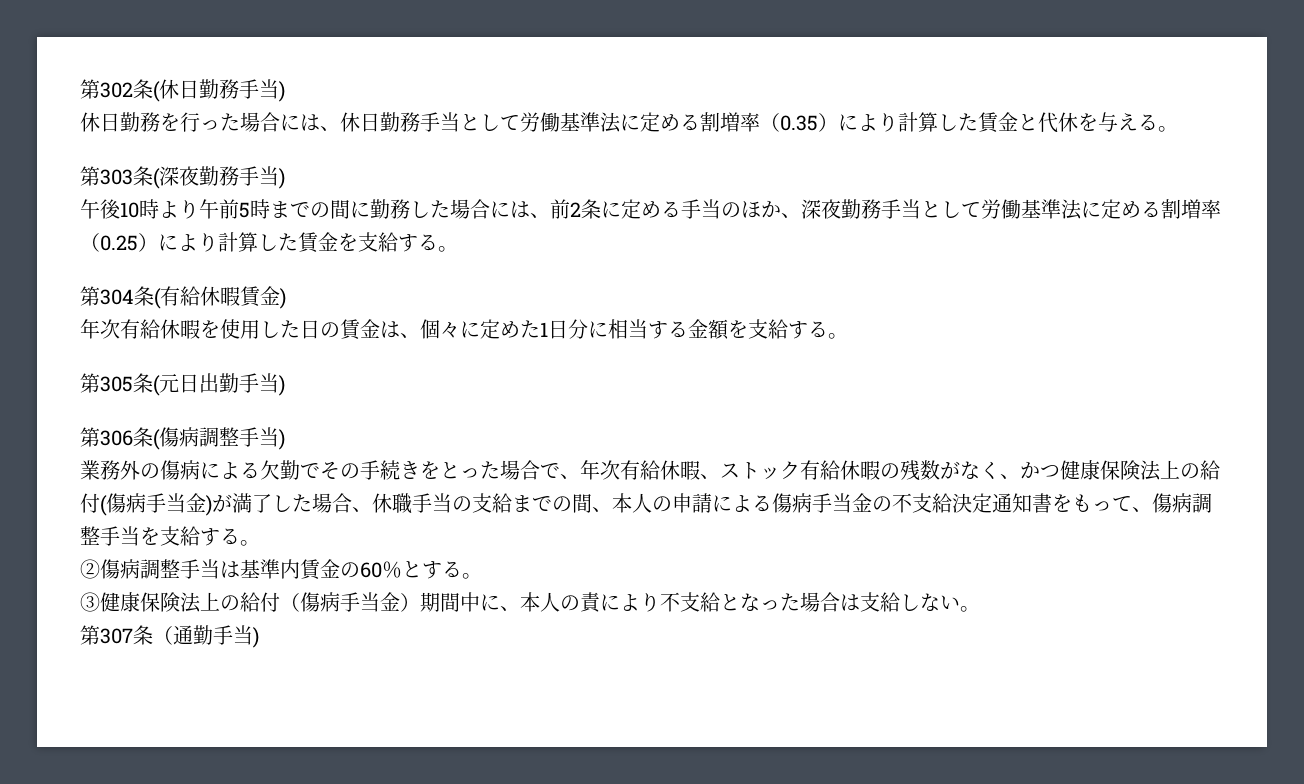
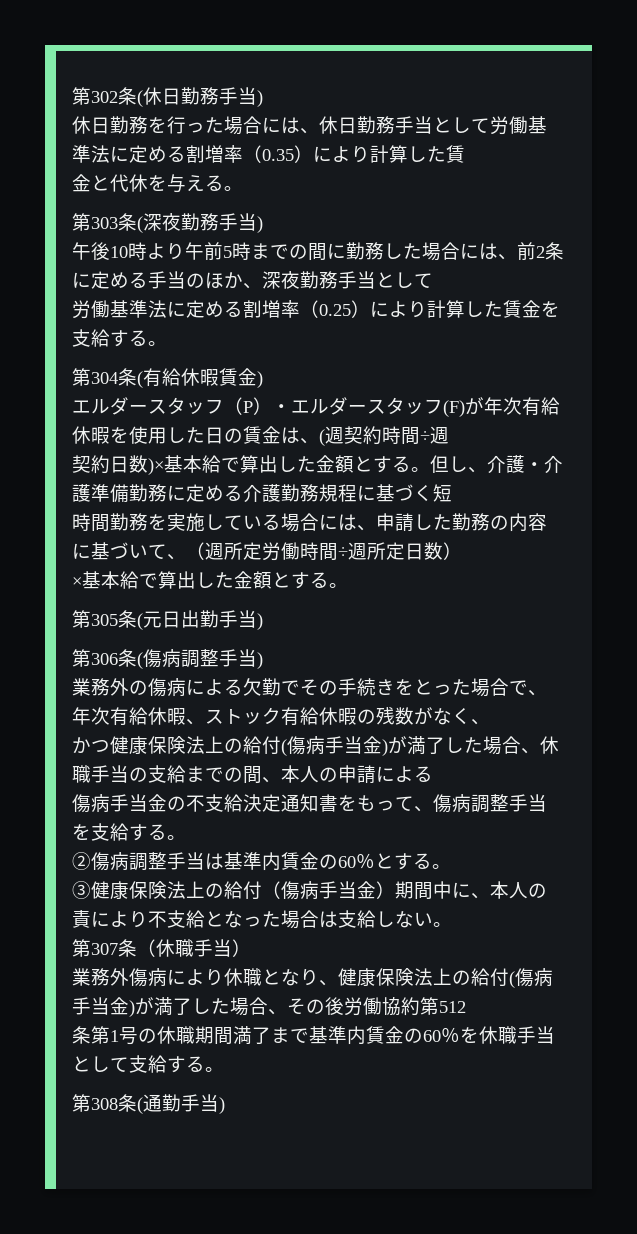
- 休日勤務を行った場合には、休日勤務手当として労働基準法に定める割増率（0.35）により計算した賃金と代休を与える｡
+ 休日勤務を行った場合には、休日勤務手当として労働基準法に定める割増率（0.35）により計算した賃
+ 金と代休を与える｡
- 午後10時より午前5時までの間に勤務した場合には、前2条に定める手当のほか、深夜勤務手当として労働基準法に定める割増率（0.25）により計算した賃金を支給する。
+ 午後10時より午前5時までの間に勤務した場合には、前2条に定める手当のほか、深夜勤務手当として
+ 労働基準法に定める割増率（0.25）により計算した賃金を支給する。
- 年次有給休暇を使用した日の賃金は、個々に定めた1日分に相当する金額を支給する。
+ エルダースタッフ（P）・エルダースタッフ(F)が年次有給休暇を使用した日の賃金は、(週契約時間÷週
+ 契約日数)×基本給で算出した金額とする。但し、介護・介護準備勤務に定める介護勤務規程に基づく短
+ 時間勤務を実施している場合には、申請した勤務の内容に基づいて、（週所定労働時間÷週所定日数）
+ ×基本給で算出した金額とする。
- 業務外の傷病による欠勤でその手続きをとった場合で、年次有給休暇、ストック有給休暇の残数がなく、かつ健康保険法上の給付(傷病手当金)が満了した場合、休職手当の支給までの間、本人の申請による傷病手当金の不支給決定通知書をもって、傷病調整手当を支給する。
+ 業務外の傷病による欠勤でその手続きをとった場合で、年次有給休暇、ストック有給休暇の残数がなく、
+ かつ健康保険法上の給付(傷病手当金)が満了した場合、休職手当の支給までの間、本人の申請による
+ 傷病手当金の不支給決定通知書をもって、傷病調整手当を支給する。
- 第307条（通勤手当)
+ 第307条（休職手当）
+ 業務外傷病により休職となり、健康保険法上の給付(傷病手当金)が満了した場合、その後労働協約第512
+ 条第1号の休職期間満了まで基準内賃金の60％を休職手当として支給する。
+ 第308条(通勤手当)

